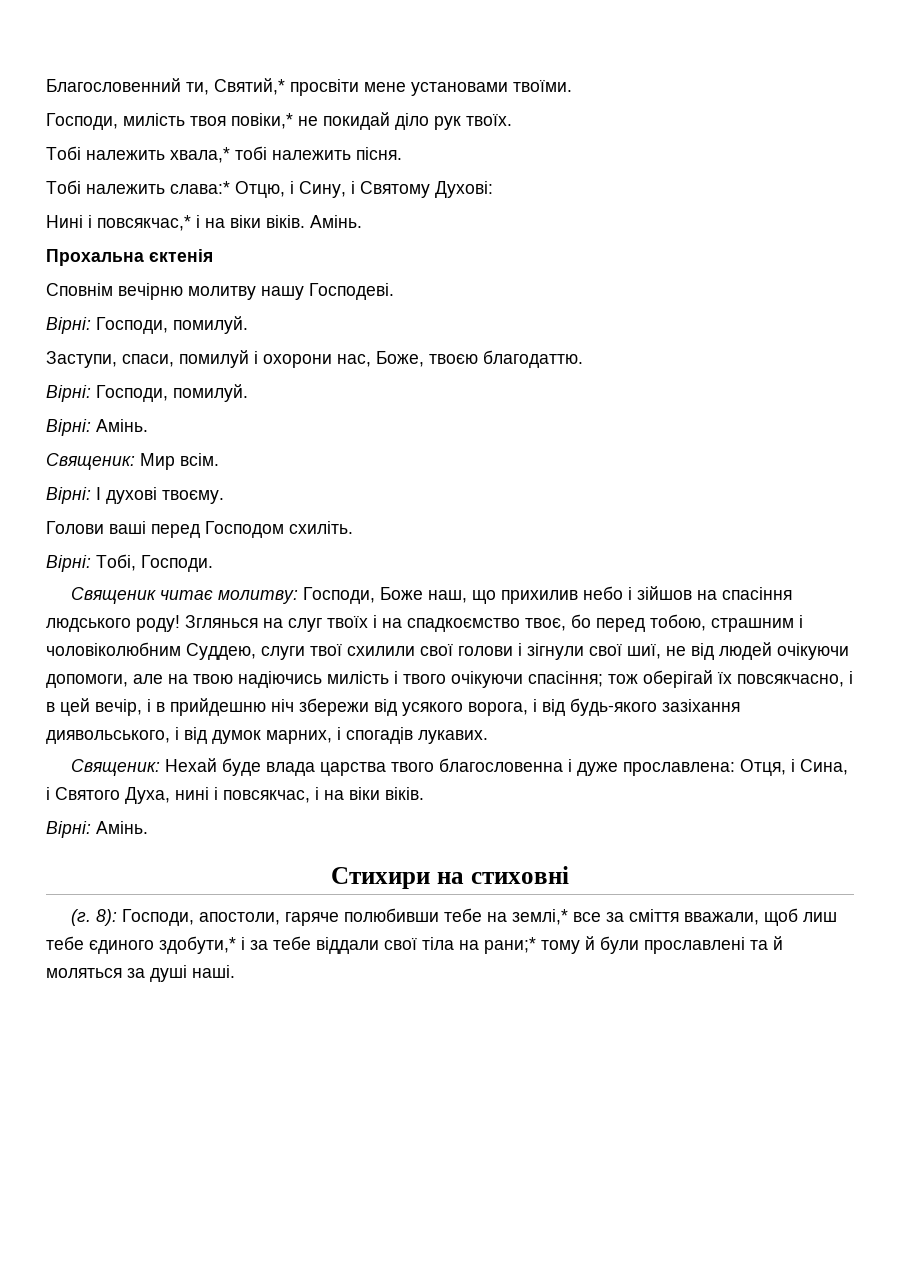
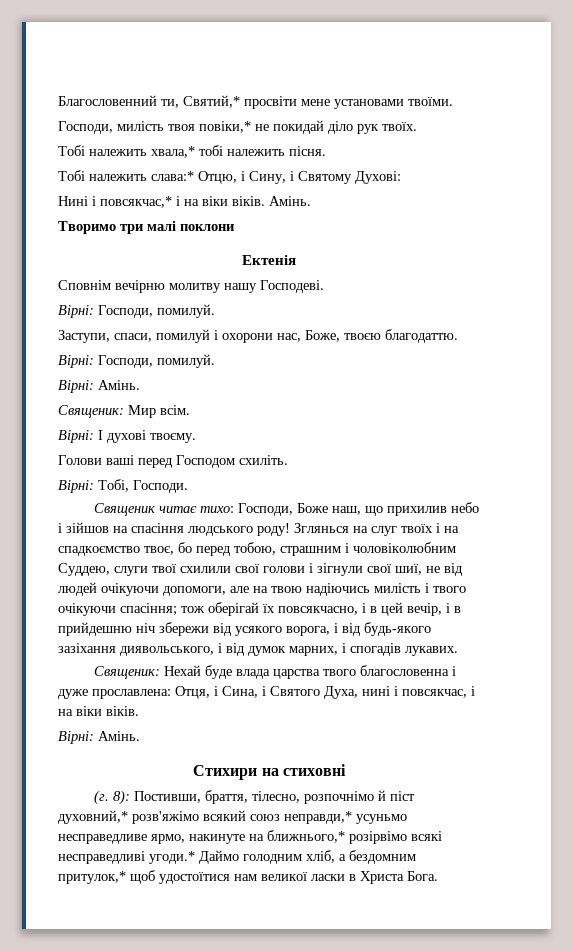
- Прохальна єктенія
+ Творимо три малі поклони
+ Ектенія
- Священик читає молитву: Господи, Боже наш, що прихилив небо і зійшов на спасіння людського роду!
+ Священик читає тихо: Господи, Боже наш, що прихилив небо і зійшов на спасіння людського роду!
- (г. 8): Господи, апостоли, гаряче полюбивши тебе на землі,* все за сміття вважали, щоб лиш тебе єдиного здобути,* і за тебе віддали свої тіла на рани;* тому й були прославлені та й моляться за душі наші.
+ (г. 8): Постивши, браття, тілесно, розпочнімо й піст духовний,* розв'яжімо всякий союз неправди,* усуньмо несправедливе ярмо, накинуте на ближнього,* розірвімо всякі несправедливі угоди.* Даймо голодним хліб, а бездомним притулок,* щоб удостоїтися нам великої ласки в Христа Бога.

